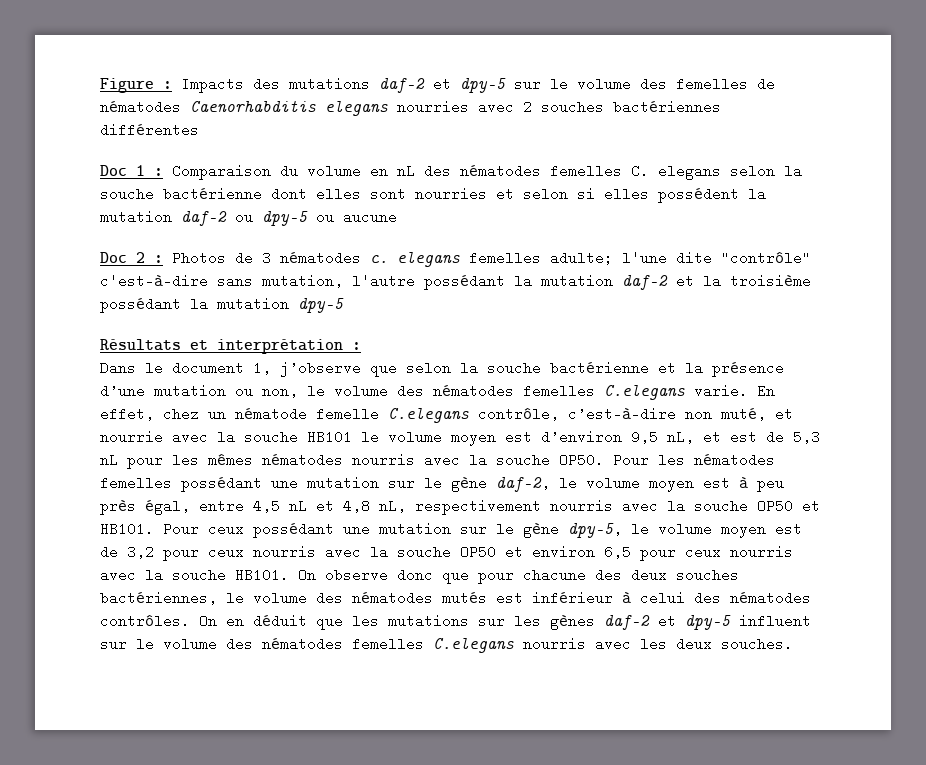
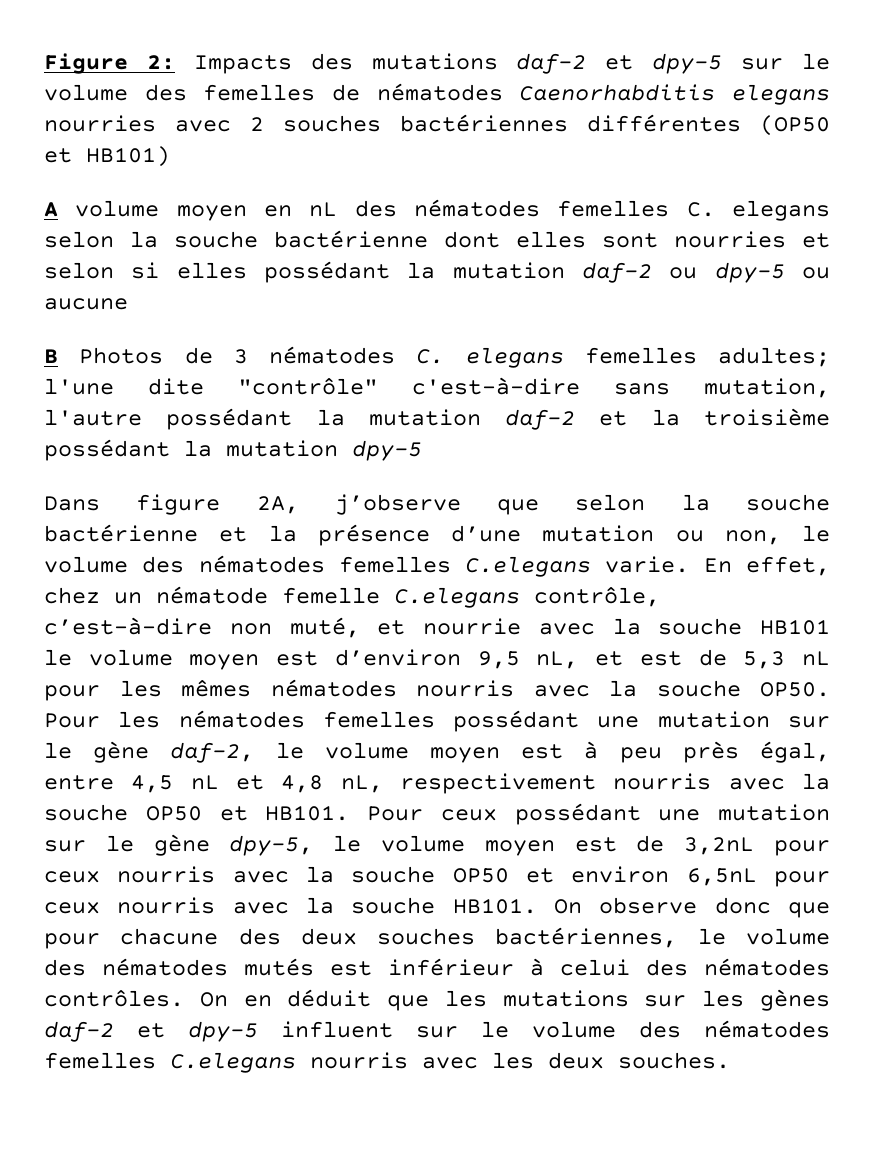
- Figure : Impacts des mutations daf-2 et dpy-5 sur le volume des femelles de nématodes Caenorhabditis elegans nourries avec 2 souches bactériennes différentes
- Doc 1 : Comparaison du volume en nL des nématodes femelles C. elegans selon la souche bactérienne dont elles sont nourries et selon si elles possédent la mutation daf-2 ou dpy-5 ou aucune
+ Figure 2: Impacts des mutations daf-2 et dpy-5 sur le volume des femelles de nématodes Caenorhabditis elegans nourries avec 2 souches bactériennes différentes (OP50 et HB101)
+ A volume moyen en nL des nématodes femelles C. elegans selon la souche bactérienne dont elles sont nourries et selon si elles possédant la mutation daf-2 ou dpy-5 ou aucune
- Doc 2 : Photos de 3 nématodes c. elegans femelles adulte; l'une dite "contrôle" c'est-à-dire sans mutation, l'autre possédant la mutation daf-2 et la troisième possédant la mutation dpy-5
+ B Photos de 3 nématodes C. elegans femelles adultes; l'une dite "contrôle" c'est-à-dire sans mutation, l'autre possédant la mutation daf-2 et la troisième possédant la mutation dpy-5
- Résultats et interprétation :
- Dans le document 1, j’observe que selon la souche bactérienne et la présence d’une mutation ou non, le volume des nématodes femelles C.elegans varie.
+ Dans figure 2A, j’observe que selon la souche bactérienne et la présence d’une mutation ou non, le volume des nématodes femelles C.elegans varie.
- Pour ceux possédant une mutation sur le gène dpy-5, le volume moyen est de 3,2 pour ceux nourris avec la souche OP50 et environ 6,5 pour ceux nourris avec la souche HB101.
+ Pour ceux possédant une mutation sur le gène dpy-5, le volume moyen est de 3,2nL pour ceux nourris avec la souche OP50 et environ 6,5nL pour ceux nourris avec la souche HB101.

